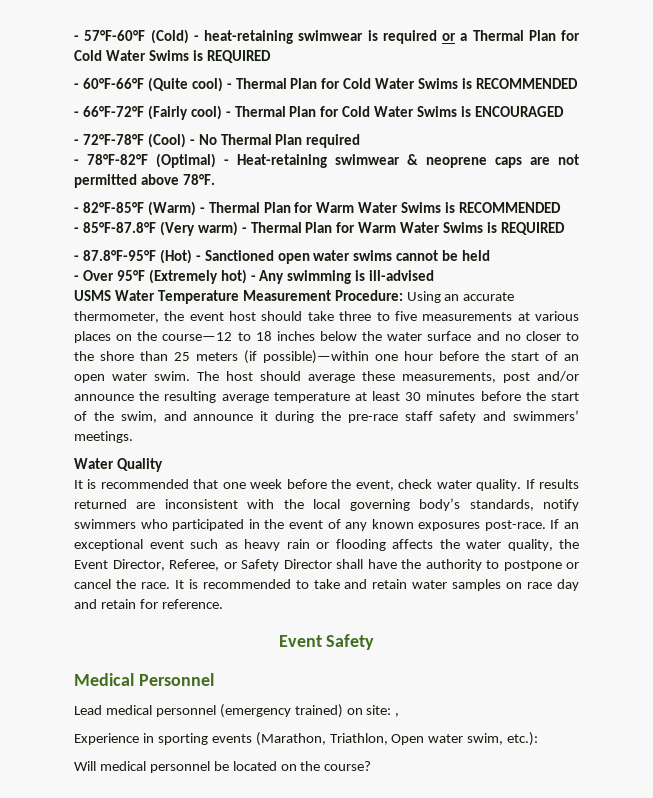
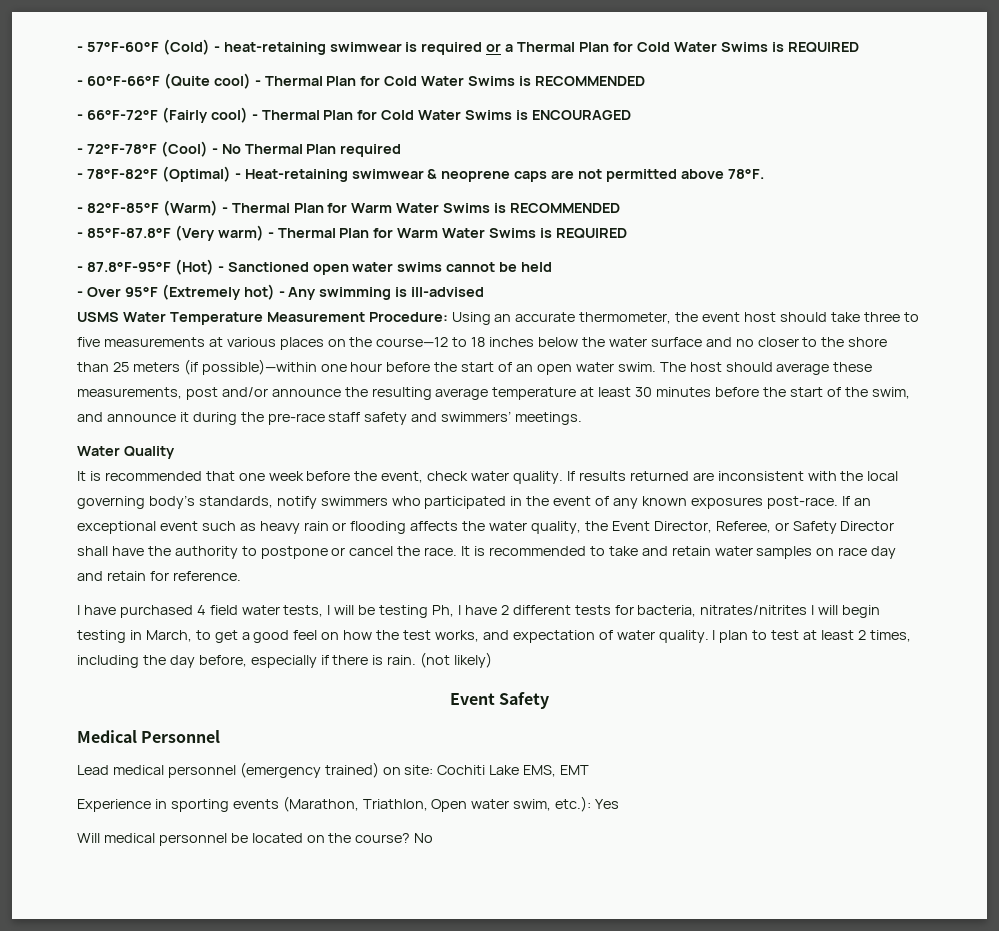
+ I have purchased 4 field water tests, I will be testing Ph, I have 2 different tests for bacteria, nitrates/nitrites I will begin testing in March, to get a good feel on how the test works, and expectation of water quality. I plan to test at least 2 times, including the day before, especially if there is rain. (not likely)
- Lead medical personnel (emergency trained) on site: ,
+ Lead medical personnel (emergency trained) on site: Cochiti Lake EMS, EMT
- Experience in sporting events (Marathon, Triathlon, Open water swim, etc.):
+ Experience in sporting events (Marathon, Triathlon, Open water swim, etc.): Yes
- Will medical personnel be located on the course?
+ Will medical personnel be located on the course? No

